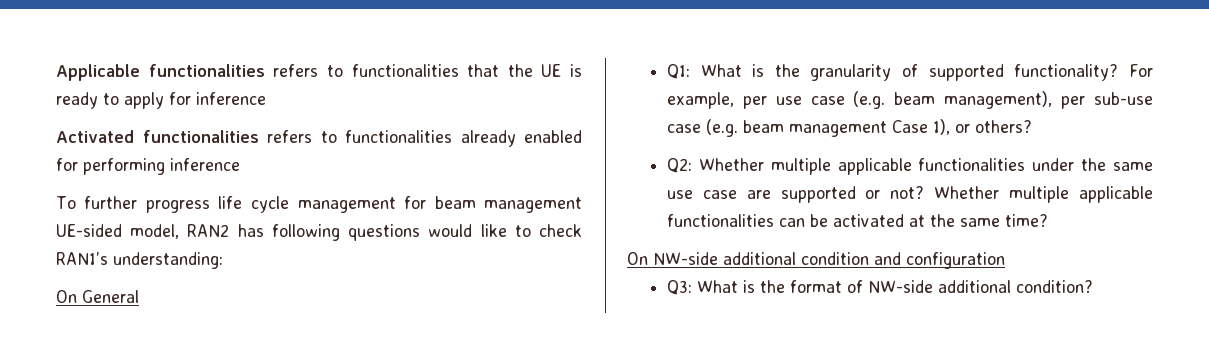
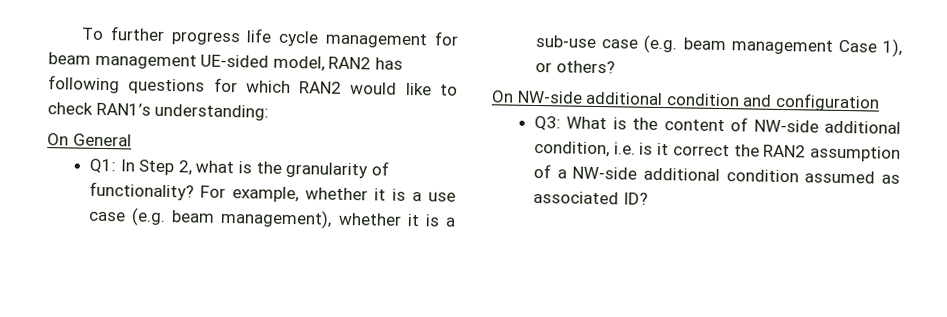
- Applicable functionalities refers to functionalities that the UE is ready to apply for inference
- Activated functionalities refers to functionalities already enabled for performing inference
- To further progress life cycle management for beam management UE-sided model, RAN2 has following questions would like to check RAN1’s understanding:
+ To further progress life cycle management for beam management UE-sided model, RAN2 has following questions for which RAN2 would like to check RAN1’s understanding:
- Q1: What is the granularity of supported functionality?
+ Q1: In Step 2, what is the granularity of functionality?
- For example, per use case (e.g. beam management), per sub-use case (e.g. beam management Case 1), or others?
+ For example, whether it is a use case (e.g. beam management), whether it is a sub-use case (e.g. beam management Case 1), or others?
- Q2: Whether multiple applicable functionalities under the same use case are supported or not? Whether multiple applicable functionalities can be activated at the same time?
- Q3: What is the format of NW-side additional condition?
+ Q3: What is the content of NW-side additional condition, i.e. is it correct the RAN2 assumption of a NW-side additional condition assumed as associated ID?

